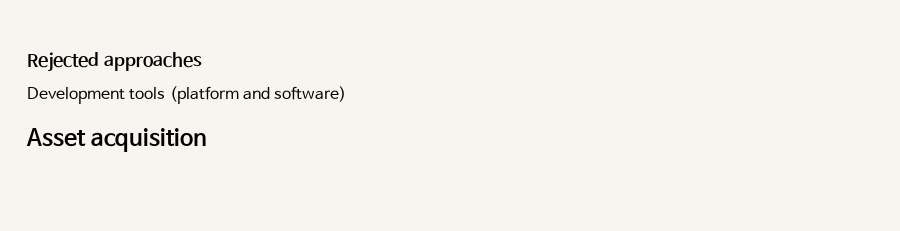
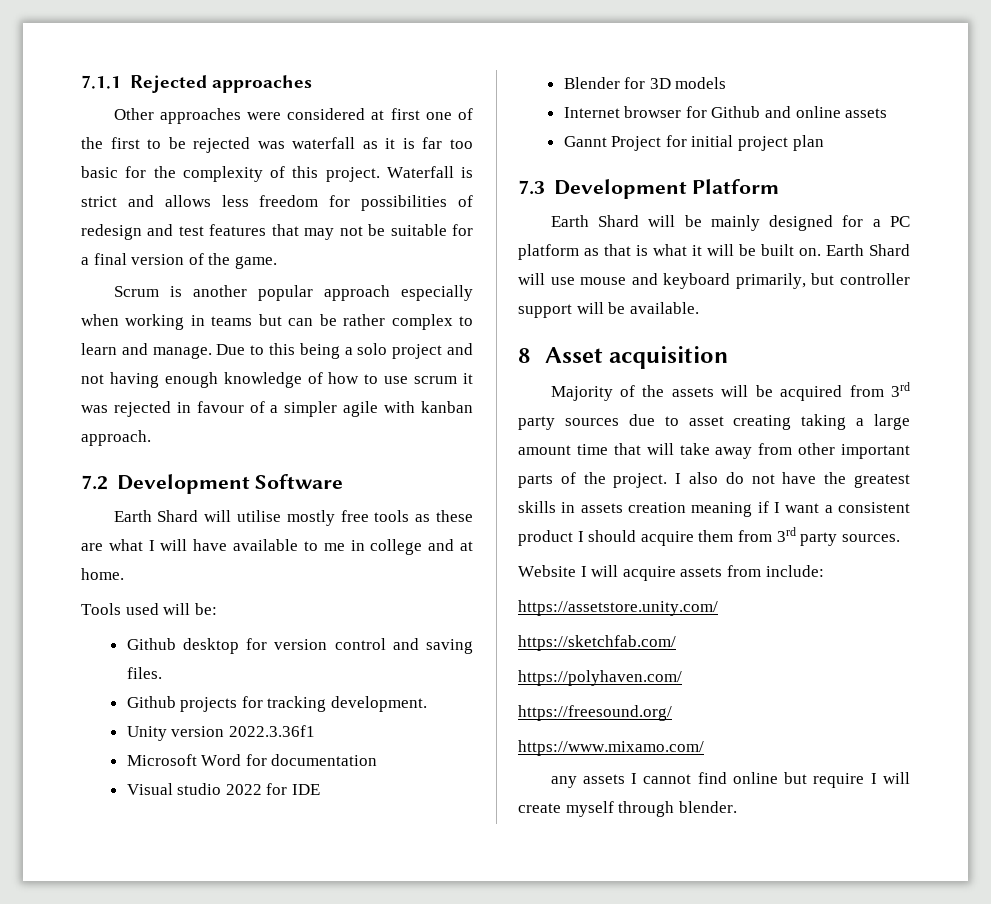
- Rejected approaches
+ 7.1.1 Rejected approaches
- Development tools (platform and software)
- Asset acquisition
+ Other approaches were considered at first one of the first to be rejected was waterfall as it is far too basic for the complexity of this project. Waterfall is strict and allows less freedom for possibilities of redesign and test features that may not be suitable for a final version of the game.
+ Scrum is another popular approach especially when working in teams but can be rather complex to learn and manage. Due to this being a solo project and not having enough knowledge of how to use scrum it was rejected in favour of a simpler agile with kanban approach.
+ 7.2 Development Software
+ Earth Shard will utilise mostly free tools as these are what I will have available to me in college and at home.
+ Tools used will be:
+ Github desktop for version control and saving files.
+ Github projects for tracking development.
+ Unity version 2022.3.36f1
+ Microsoft Word for documentation
+ Visual studio 2022 for IDE
+ Blender for 3D models
+ Internet browser for Github and online assets
+ Gannt Project for initial project plan
+ 7.3 Development Platform
+ Earth Shard will be mainly designed for a PC platform as that is what it will be built on. Earth Shard will use mouse and keyboard primarily, but controller support will be available.
+ 8 Asset acquisition
+ Majority of the assets will be acquired from 3rd party sources due to asset creating taking a large amount time that will take away from other important parts of the project. I also do not have the greatest skills in assets creation meaning if I want a consistent product I should acquire them from 3rd party sources.
+ Website I will acquire assets from include:
+ https://assetstore.unity.com/
+ https://sketchfab.com/
+ https://polyhaven.com/
+ https://freesound.org/
+ https://www.mixamo.com/
+ any assets I cannot find online but require I will create myself through blender.

